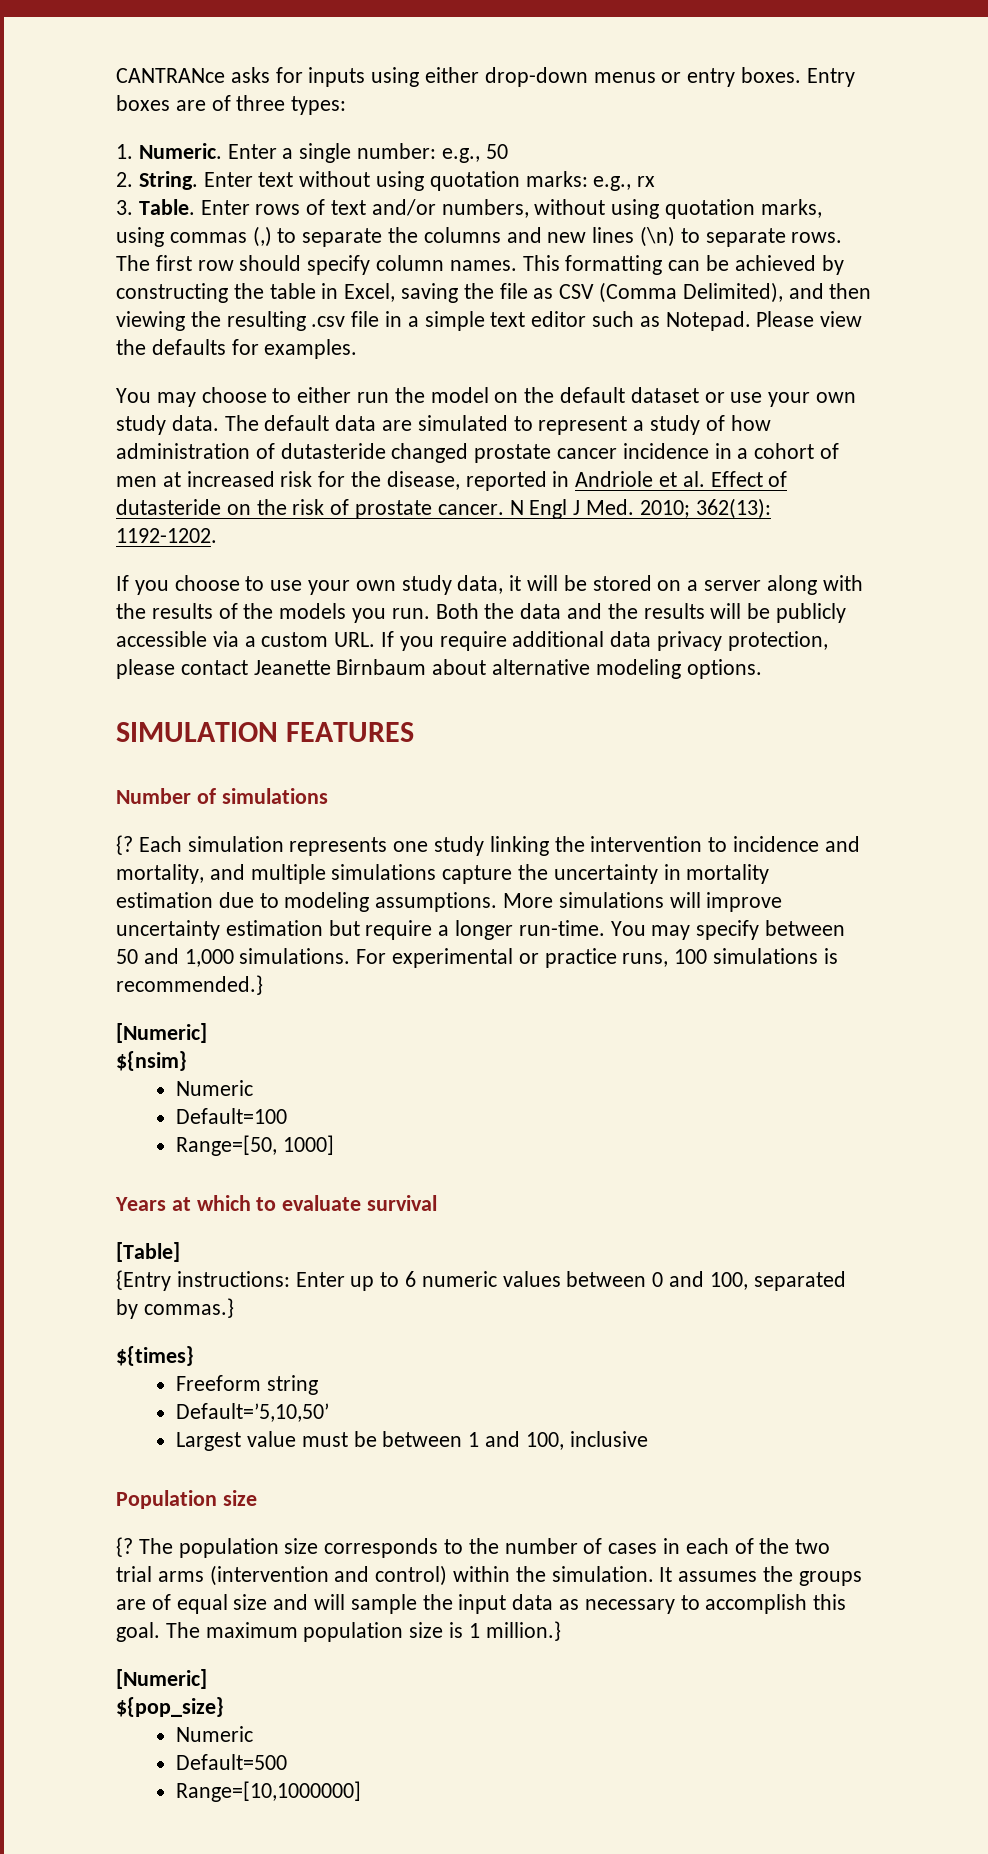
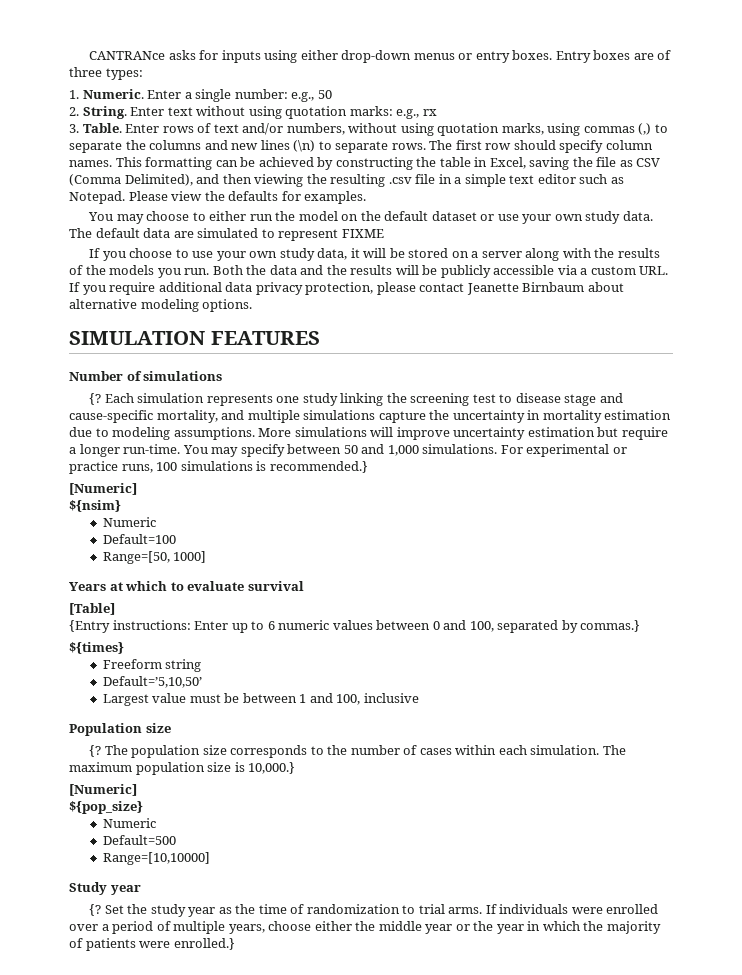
- The default data are simulated to represent a study of how administration of dutasteride changed prostate cancer incidence in a cohort of men at increased risk for the disease, reported in Andriole et al. Effect of dutasteride on the risk of prostate cancer. N Engl J Med. 2010; 362(13): 1192-1202.
+ The default data are simulated to represent FIXME
- Each simulation represents one study linking the intervention to incidence and mortality, and multiple simulations capture the uncertainty in mortality estimation due to modeling assumptions.
+ Each simulation represents one study linking the screening test to disease stage and cause-specific mortality, and multiple simulations capture the uncertainty in mortality estimation due to modeling assumptions.
- The population size corresponds to the number of cases in each of the two trial arms (intervention and control) within the simulation. It assumes the groups are of equal size and will sample the input data as necessary to accomplish this goal.
+ The population size corresponds to the number of cases within each simulation.
- The maximum population size is 1 million.}
+ The maximum population size is 10,000.}
- Range=[10,1000000]
+ Range=[10,10000]
+ Study year
+ {? Set the study year as the time of randomization to trial arms. If individuals were enrolled over a period of multiple years, choose either the middle year or the year in which the majority of patients were enrolled.}

